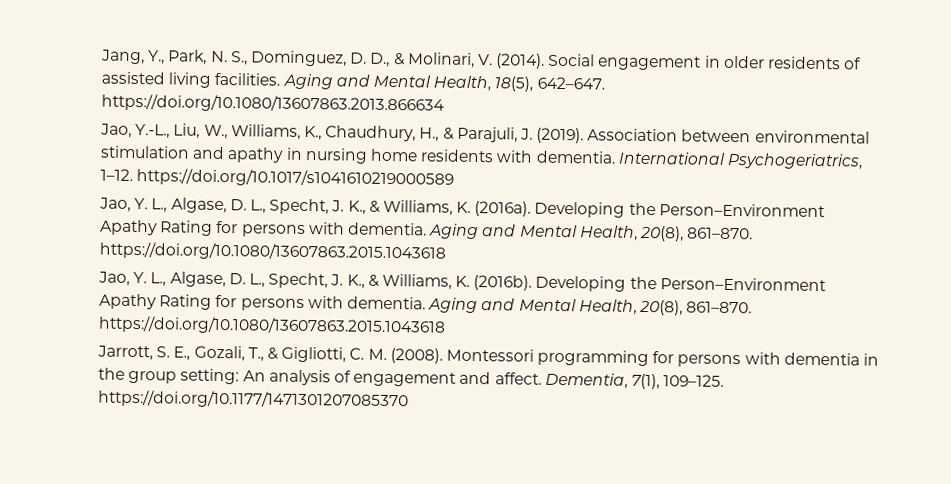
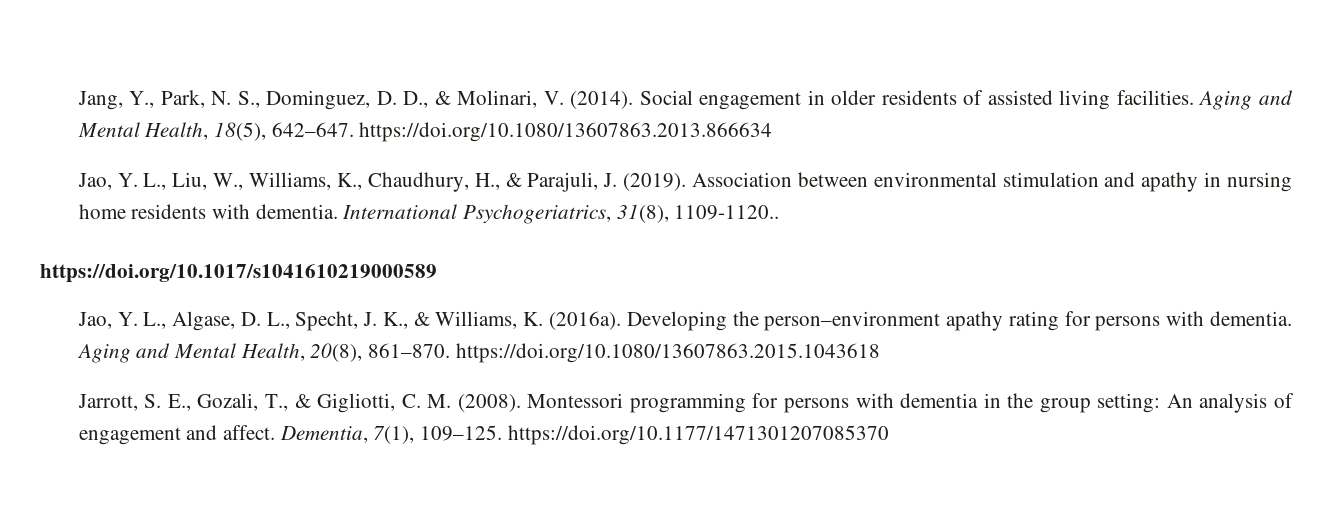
- Jao, Y.-L., Liu, W., Williams, K., Chaudhury, H., & Parajuli, J. (2019).
+ Jao, Y. L., Liu, W., Williams, K., Chaudhury, H., & Parajuli, J. (2019).
- International Psychogeriatrics, 1–12. https://doi.org/10.1017/s1041610219000589
+ International Psychogeriatrics, 31(8), 1109-1120..
+ https://doi.org/10.1017/s1041610219000589
- Jao, Y. L., Algase, D. L., Specht, J. K., & Williams, K. (2016a). Developing the Person–Environment Apathy Rating for persons with dementia. Aging and Mental Health, 20(8), 861–870. https://doi.org/10.1080/13607863.2015.1043618
- Jao, Y. L., Algase, D. L., Specht, J. K., & Williams, K. (2016b). Developing the Person–Environment Apathy Rating for persons with dementia.
+ Jao, Y. L., Algase, D. L., Specht, J. K., & Williams, K. (2016a). Developing the person–environment apathy rating for persons with dementia.

